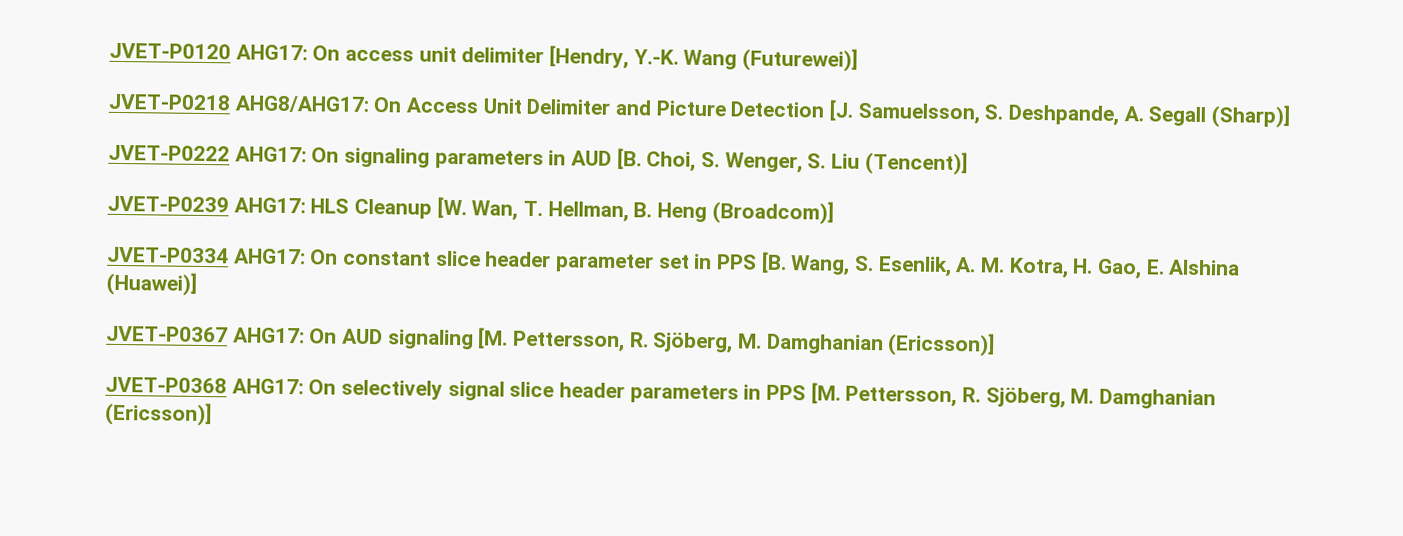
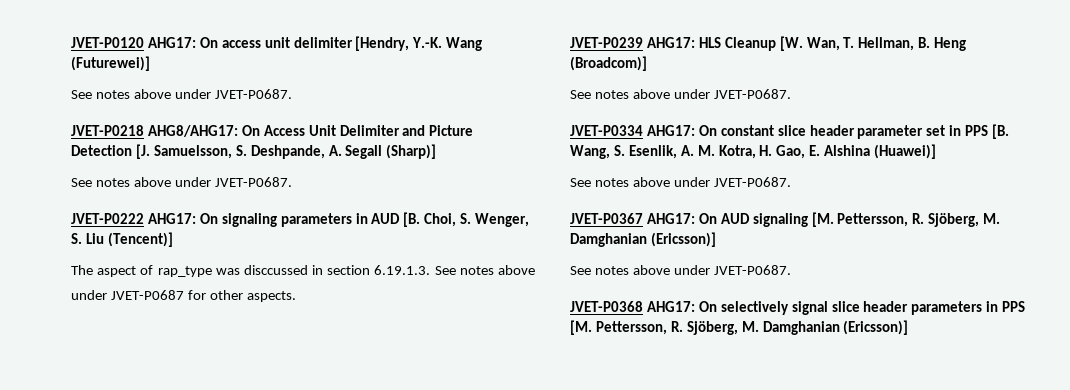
  JVET-P0120 AHG17: On access unit delimiter [Hendry, Y.-K. Wang (Futurewei)]
+ See notes above under JVET-P0687.
  JVET-P0218 AHG8/AHG17: On Access Unit Delimiter and Picture Detection [J. Samuelsson, S. Deshpande, A. Segall (Sharp)]
+ See notes above under JVET-P0687.
+ The aspect of rap_type was disccussed in section 6.19.1.3. See notes above under JVET-P0687 for other aspects.
  JVET-P0239 AHG17: HLS Cleanup [W. Wan, T. Hellman, B. Heng (Broadcom)]
+ See notes above under JVET-P0687.
  JVET-P0334 AHG17: On constant slice header parameter set in PPS [B. Wang, S. Esenlik, A. M. Kotra, H. Gao, E. Alshina (Huawei)]
+ See notes above under JVET-P0687.
  JVET-P0367 AHG17: On AUD signaling [M. Pettersson, R. Sjöberg, M. Damghanian (Ericsson)]
+ See notes above under JVET-P0687.

